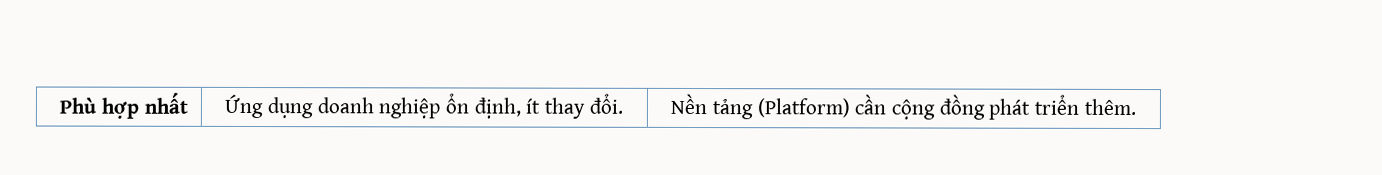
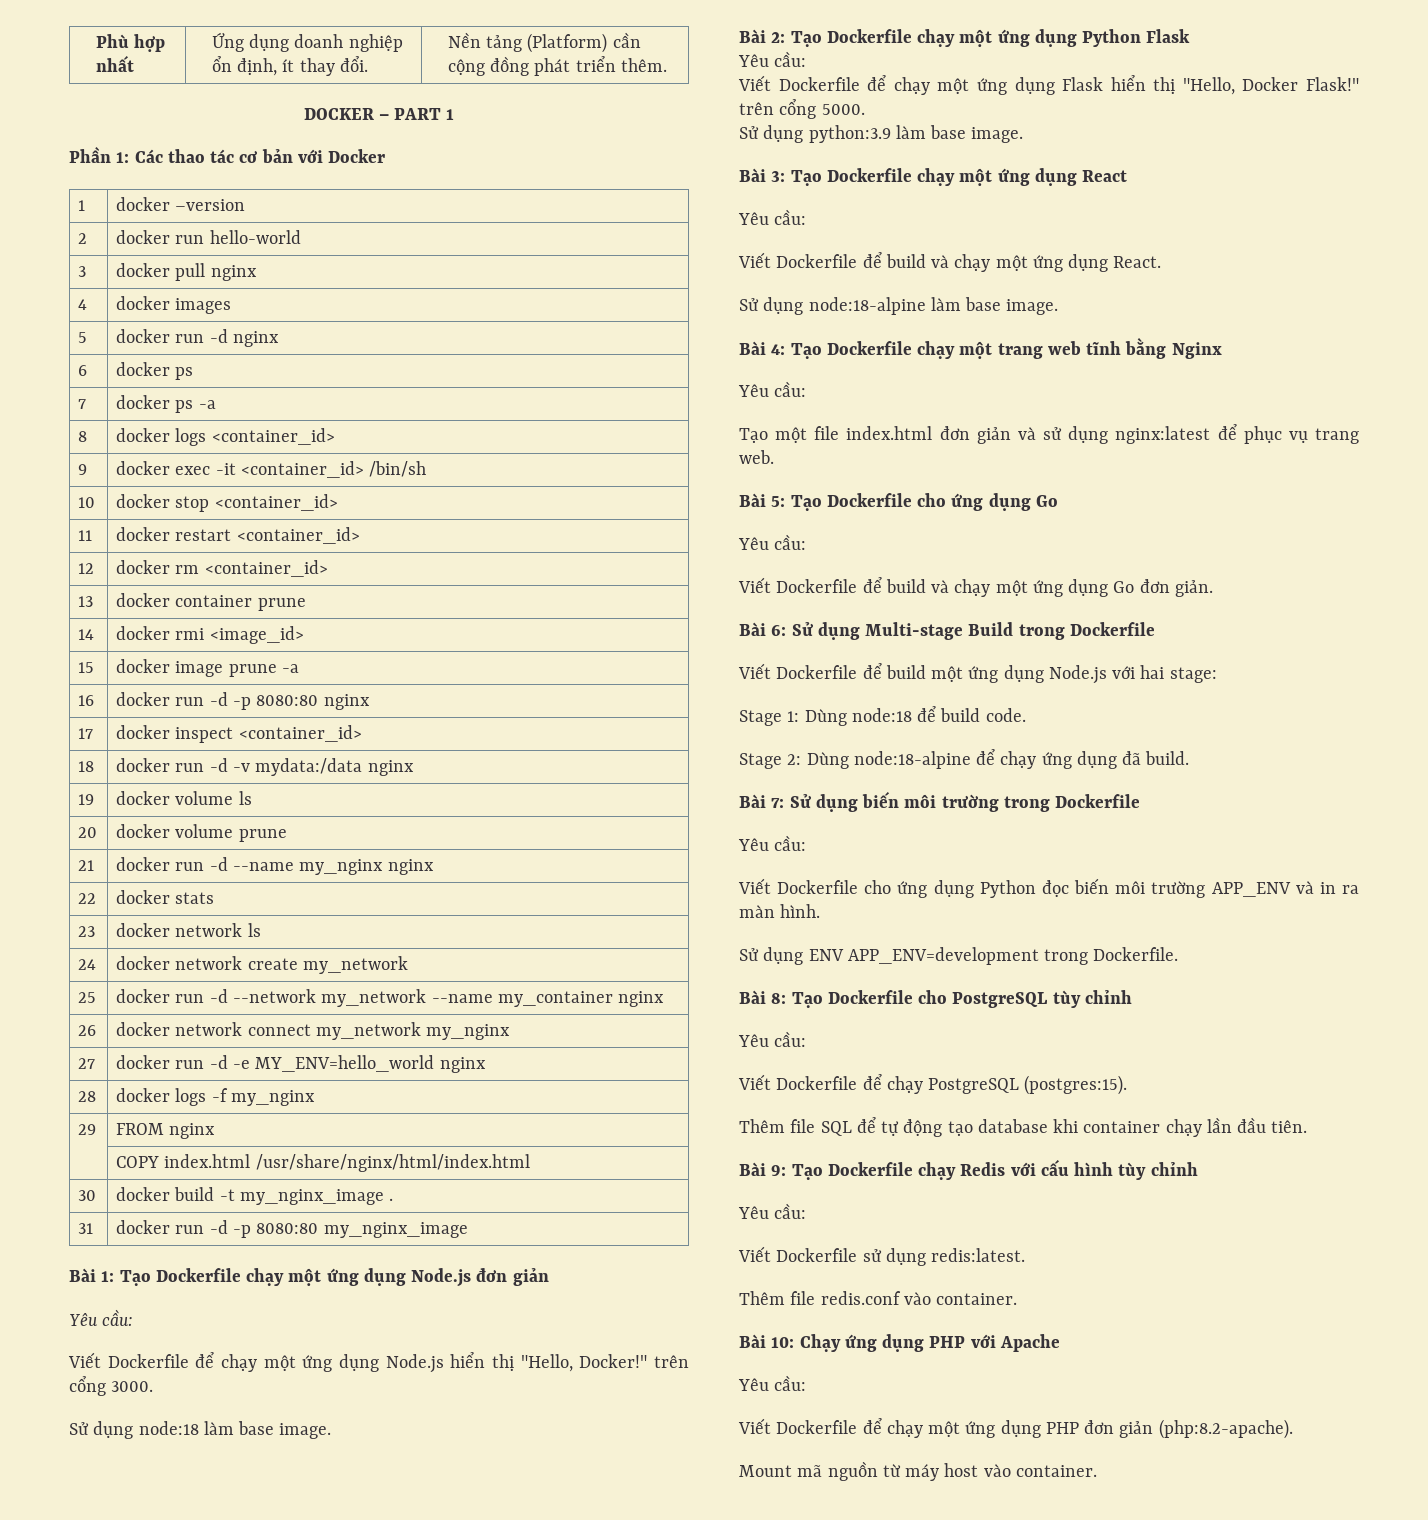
+ DOCKER – PART 1
+ Phần 1: Các thao tác cơ bản với Docker
+ 1 | docker –version
+ 2 | docker run hello-world
+ 3 | docker pull nginx
+ 4 | docker images
+ 5 | docker run -d nginx
+ 6 | docker ps
+ 7 | docker ps -a
+ 8 | docker logs <container_id>
+ 9 | docker exec -it <container_id> /bin/sh
+ 10 | docker stop <container_id>
+ 11 | docker restart <container_id>
+ 12 | docker rm <container_id>
+ 13 | docker container prune
+ 14 | docker rmi <image_id>
+ 15 | docker image prune -a
+ 16 | docker run -d -p 8080:80 nginx
+ 17 | docker inspect <container_id>
+ 18 | docker run -d -v mydata:/data nginx
+ 19 | docker volume ls
+ 20 | docker volume prune
+ 21 | docker run -d --name my_nginx nginx
+ 22 | docker stats
+ 23 | docker network ls
+ 24 | docker network create my_network
+ 25 | docker run -d --network my_network --name my_container nginx
+ 26 | docker network connect my_network my_nginx
+ 27 | docker run -d -e MY_ENV=hello_world nginx
+ 28 | docker logs -f my_nginx
+ 29 | FROM nginx
+ | COPY index.html /usr/share/nginx/html/index.html
+ 30 | docker build -t my_nginx_image .
+ 31 | docker run -d -p 8080:80 my_nginx_image
+ Bài 1: Tạo Dockerfile chạy một ứng dụng Node.js đơn giản
+ Yêu cầu:
+ Viết Dockerfile để chạy một ứng dụng Node.js hiển thị "Hello, Docker!" trên cổng 3000.
+ Sử dụng node:18 làm base image.
+ Bài 2: Tạo Dockerfile chạy một ứng dụng Python Flask
+ Yêu cầu:
+ Viết Dockerfile để chạy một ứng dụng Flask hiển thị "Hello, Docker Flask!" trên cổng 5000.
+ Sử dụng python:3.9 làm base image.
+ Bài 3: Tạo Dockerfile chạy một ứng dụng React
+ Yêu cầu:
+ Viết Dockerfile để build và chạy một ứng dụng React.
+ Sử dụng node:18-alpine làm base image.
+ Bài 4: Tạo Dockerfile chạy một trang web tĩnh bằng Nginx
+ Yêu cầu:
+ Tạo một file index.html đơn giản và sử dụng nginx:latest để phục vụ trang web.
+ Bài 5: Tạo Dockerfile cho ứng dụng Go
+ Yêu cầu:
+ Viết Dockerfile để build và chạy một ứng dụng Go đơn giản.
+ Bài 6: Sử dụng Multi-stage Build trong Dockerfile
+ Viết Dockerfile để build một ứng dụng Node.js với hai stage:
+ Stage 1: Dùng node:18 để build code.
+ Stage 2: Dùng node:18-alpine để chạy ứng dụng đã build.
+ Bài 7: Sử dụng biến môi trường trong Dockerfile
+ Yêu cầu:
+ Viết Dockerfile cho ứng dụng Python đọc biến môi trường APP_ENV và in ra màn hình.
+ Sử dụng ENV APP_ENV=development trong Dockerfile.
+ Bài 8: Tạo Dockerfile cho PostgreSQL tùy chỉnh
+ Yêu cầu:
+ Viết Dockerfile để chạy PostgreSQL (postgres:15).
+ Thêm file SQL để tự động tạo database khi container chạy lần đầu tiên.
+ Bài 9: Tạo Dockerfile chạy Redis với cấu hình tùy chỉnh
+ Yêu cầu:
+ Viết Dockerfile sử dụng redis:latest.
+ Thêm file redis.conf vào container.
+ Bài 10: Chạy ứng dụng PHP với Apache
+ Yêu cầu:
+ Viết Dockerfile để chạy một ứng dụng PHP đơn giản (php:8.2-apache).
+ Mount mã nguồn từ máy host vào container.

